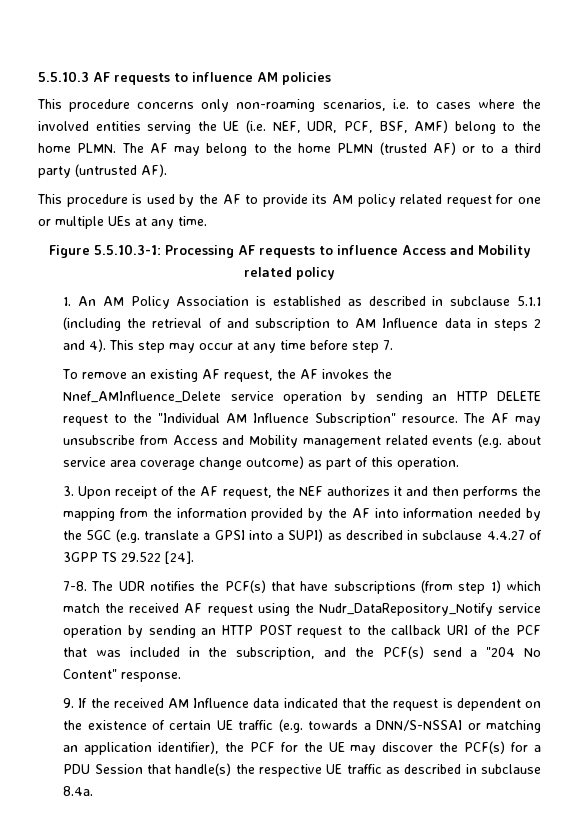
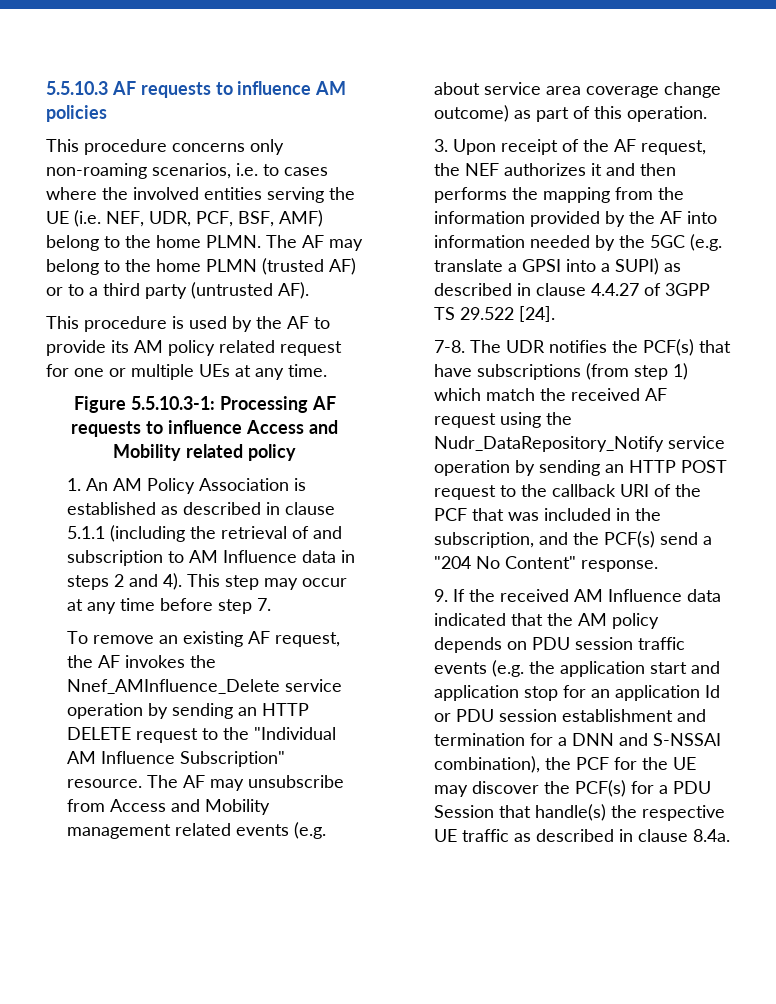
- 1. An AM Policy Association is established as described in subclause 5.1.1 (including the retrieval of and subscription to AM Influence data in steps 2 and 4).
+ 1. An AM Policy Association is established as described in clause 5.1.1 (including the retrieval of and subscription to AM Influence data in steps 2 and 4).
- 3. Upon receipt of the AF request, the NEF authorizes it and then performs the mapping from the information provided by the AF into information needed by the 5GC (e.g. translate a GPSI into a SUPI) as described in subclause 4.4.27 of 3GPP TS 29.522 [24].
+ 3. Upon receipt of the AF request, the NEF authorizes it and then performs the mapping from the information provided by the AF into information needed by the 5GC (e.g. translate a GPSI into a SUPI) as described in clause 4.4.27 of 3GPP TS 29.522 [24].
- 9. If the received AM Influence data indicated that the request is dependent on the existence of certain UE traffic (e.g. towards a DNN/S-NSSAI or matching an application identifier), the PCF for the UE may discover the PCF(s) for a PDU Session that handle(s) the respective UE traffic as described in subclause 8.4a.
+ 9. If the received AM Influence data indicated that the AM policy depends on PDU session traffic events (e.g. the application start and application stop for an application Id or PDU session establishment and termination for a DNN and S-NSSAI combination), the PCF for the UE may discover the PCF(s) for a PDU Session that handle(s) the respective UE traffic as described in clause 8.4a.

